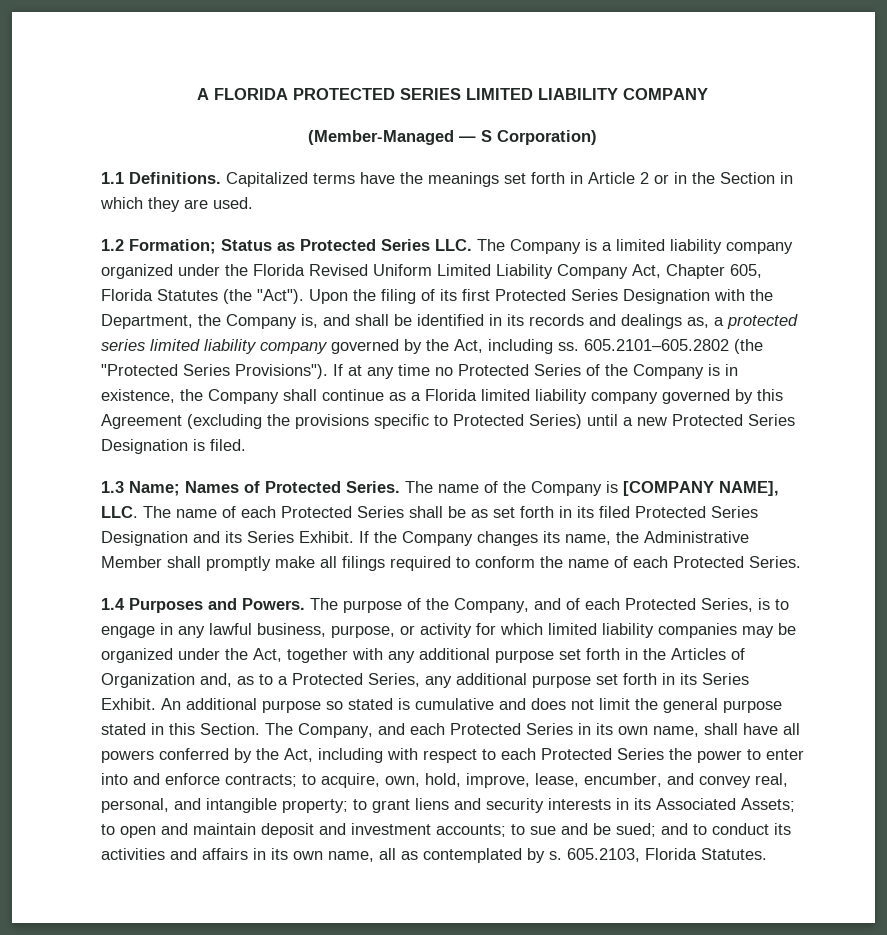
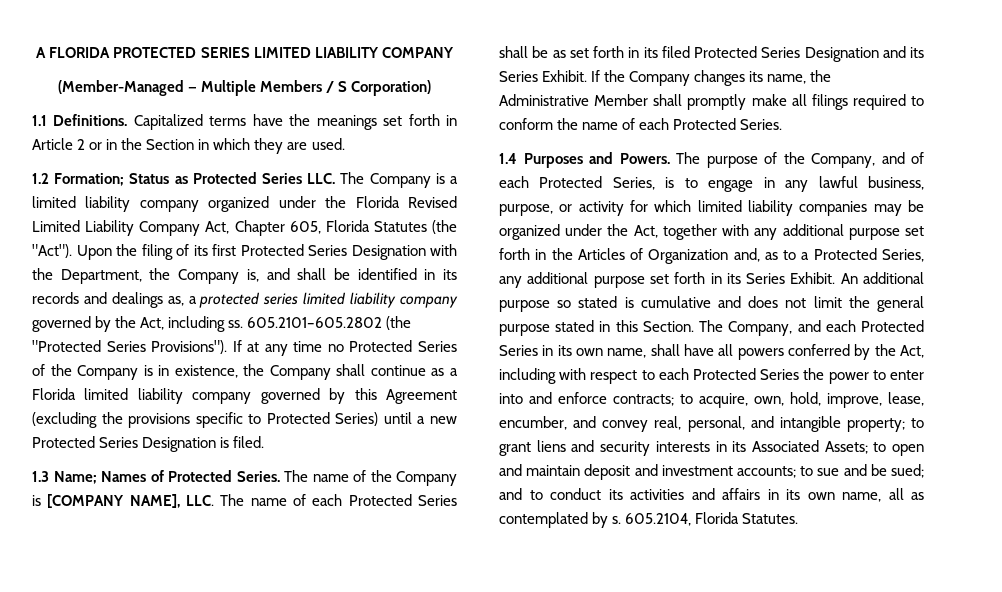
- (Member-Managed — S Corporation)
+ (Member-Managed — Multiple Members / S Corporation)
- 1.2 Formation; Status as Protected Series LLC. The Company is a limited liability company organized under the Florida Revised Uniform Limited Liability Company Act, Chapter 605, Florida Statutes (the "Act").
+ 1.2 Formation; Status as Protected Series LLC. The Company is a limited liability company organized under the Florida Revised Limited Liability Company Act, Chapter 605, Florida Statutes (the "Act").
- 605.2103, Florida Statutes.
+ 605.2104, Florida Statutes.

